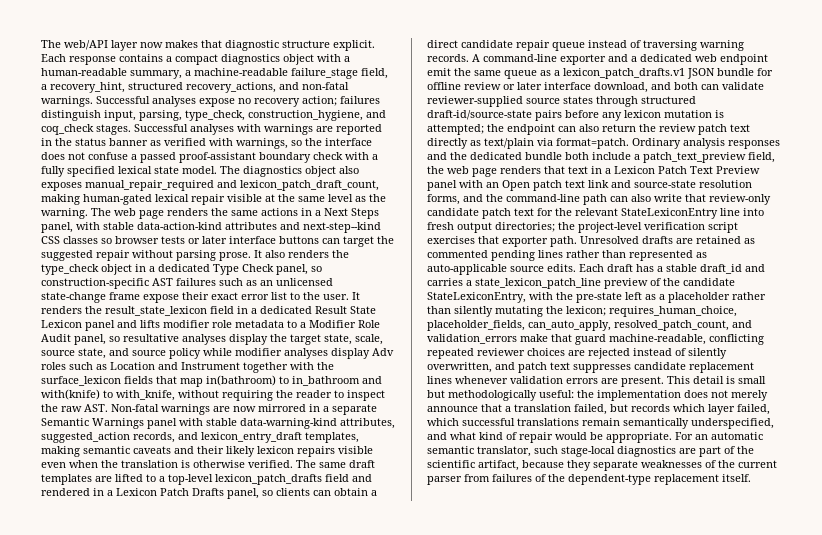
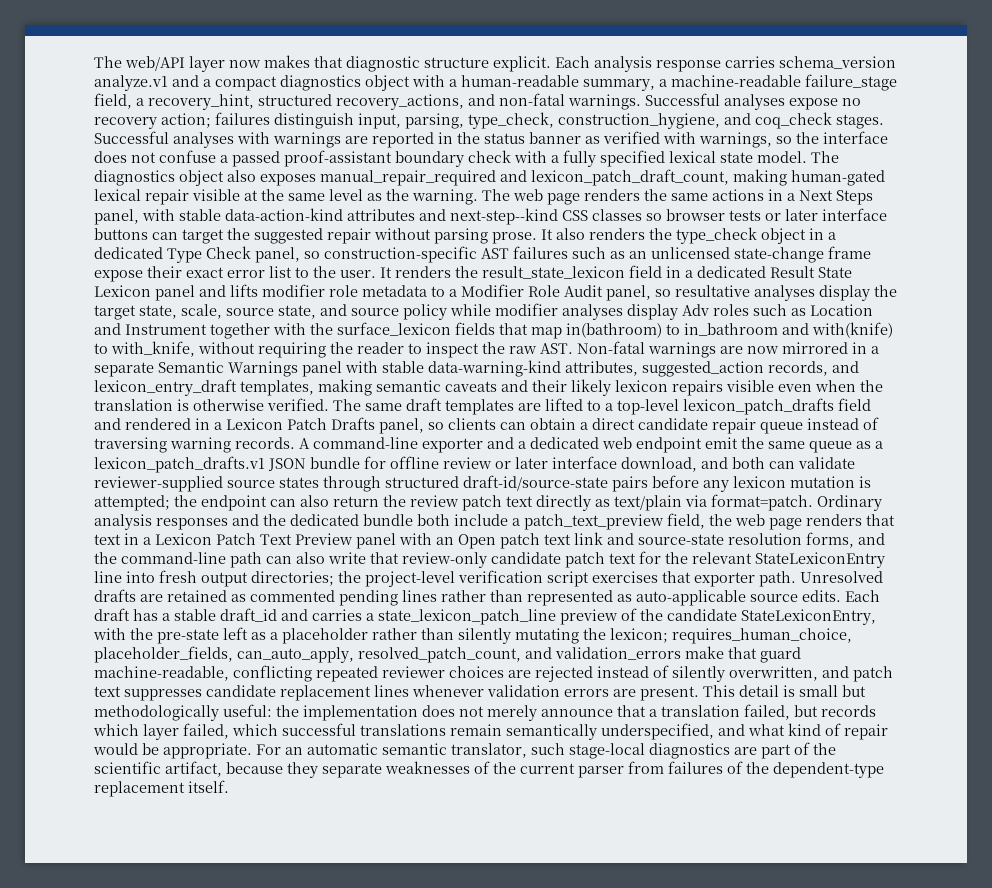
- Each response contains a compact diagnostics object with a human-readable summary, a machine-readable failure_stage field, a recovery_hint, structured recovery_actions, and non-fatal warnings.
+ Each analysis response carries schema_version analyze.v1 and a compact diagnostics object with a human-readable summary, a machine-readable failure_stage field, a recovery_hint, structured recovery_actions, and non-fatal warnings.

